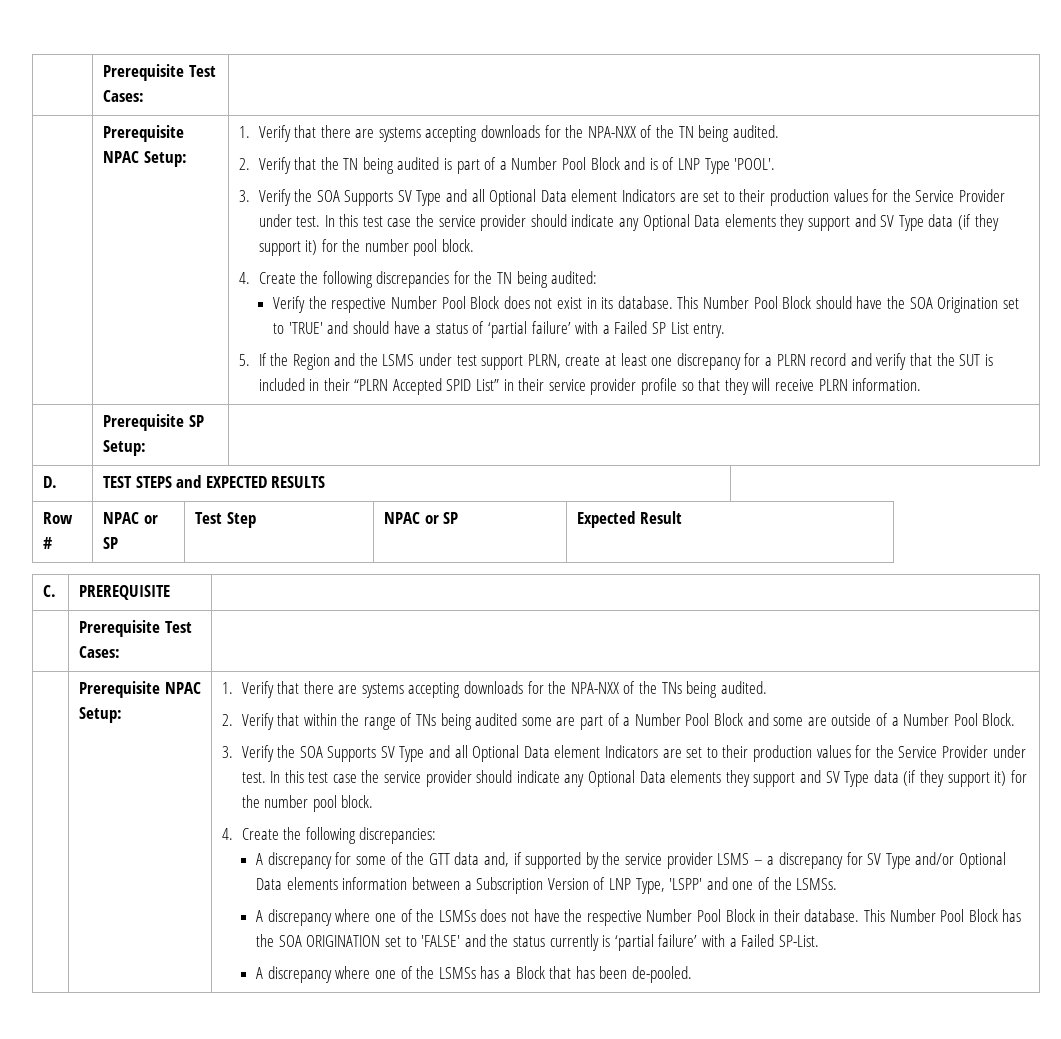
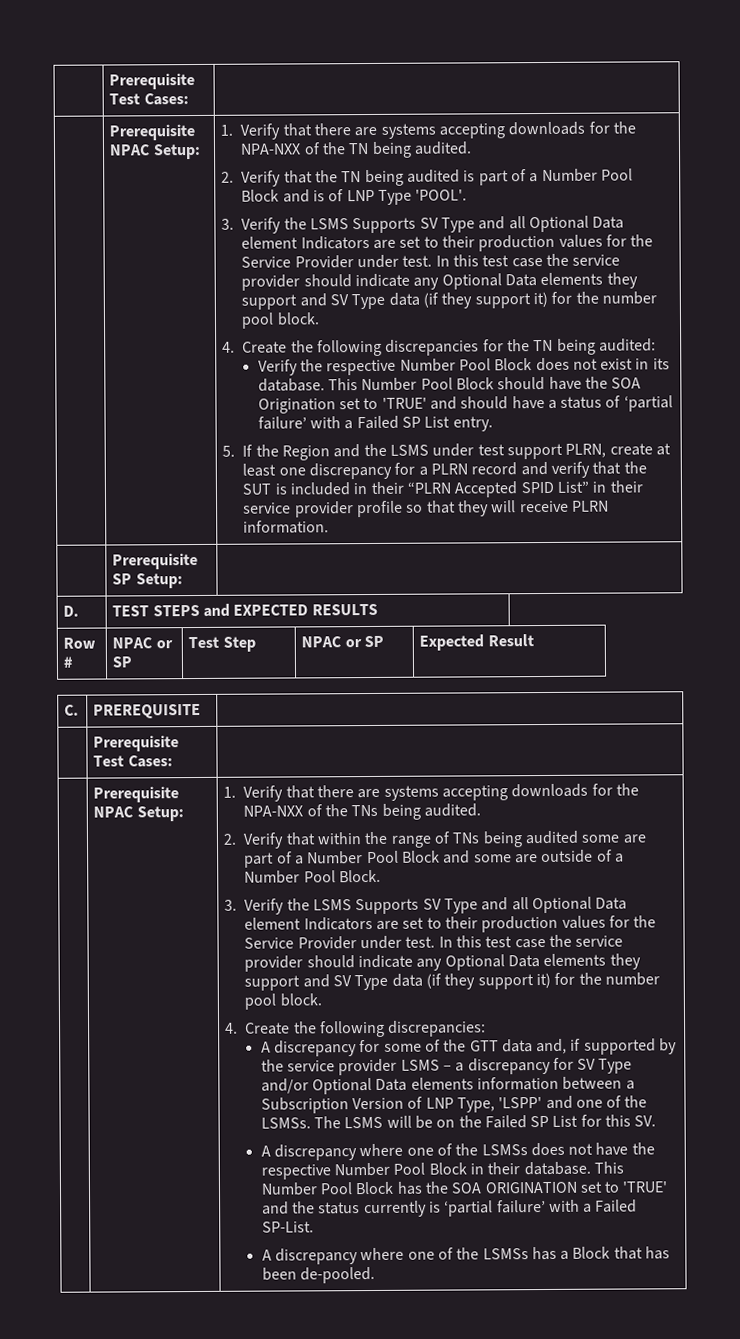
  2. Verify that the TN being audited is part of a Number Pool Block and is of LNP Type 'POOL'.
- 3. Verify the SOA Supports SV Type and all Optional Data element Indicators are set to their production values for the Service Provider under test.
+ 3. Verify the LSMS Supports SV Type and all Optional Data element Indicators are set to their production values for the Service Provider under test.
  2. Verify that within the range of TNs being audited some are part of a Number Pool Block and some are outside of a Number Pool Block.
- 3. Verify the SOA Supports SV Type and all Optional Data element Indicators are set to their production values for the Service Provider under test.
+ 3. Verify the LSMS Supports SV Type and all Optional Data element Indicators are set to their production values for the Service Provider under test.
+ The LSMS will be on the Failed SP List for this SV.
- This Number Pool Block has the SOA ORIGINATION set to 'FALSE' and the status currently is ‘partial failure’ with a Failed SP-List.
+ This Number Pool Block has the SOA ORIGINATION set to 'TRUE' and the status currently is ‘partial failure’ with a Failed SP-List.

